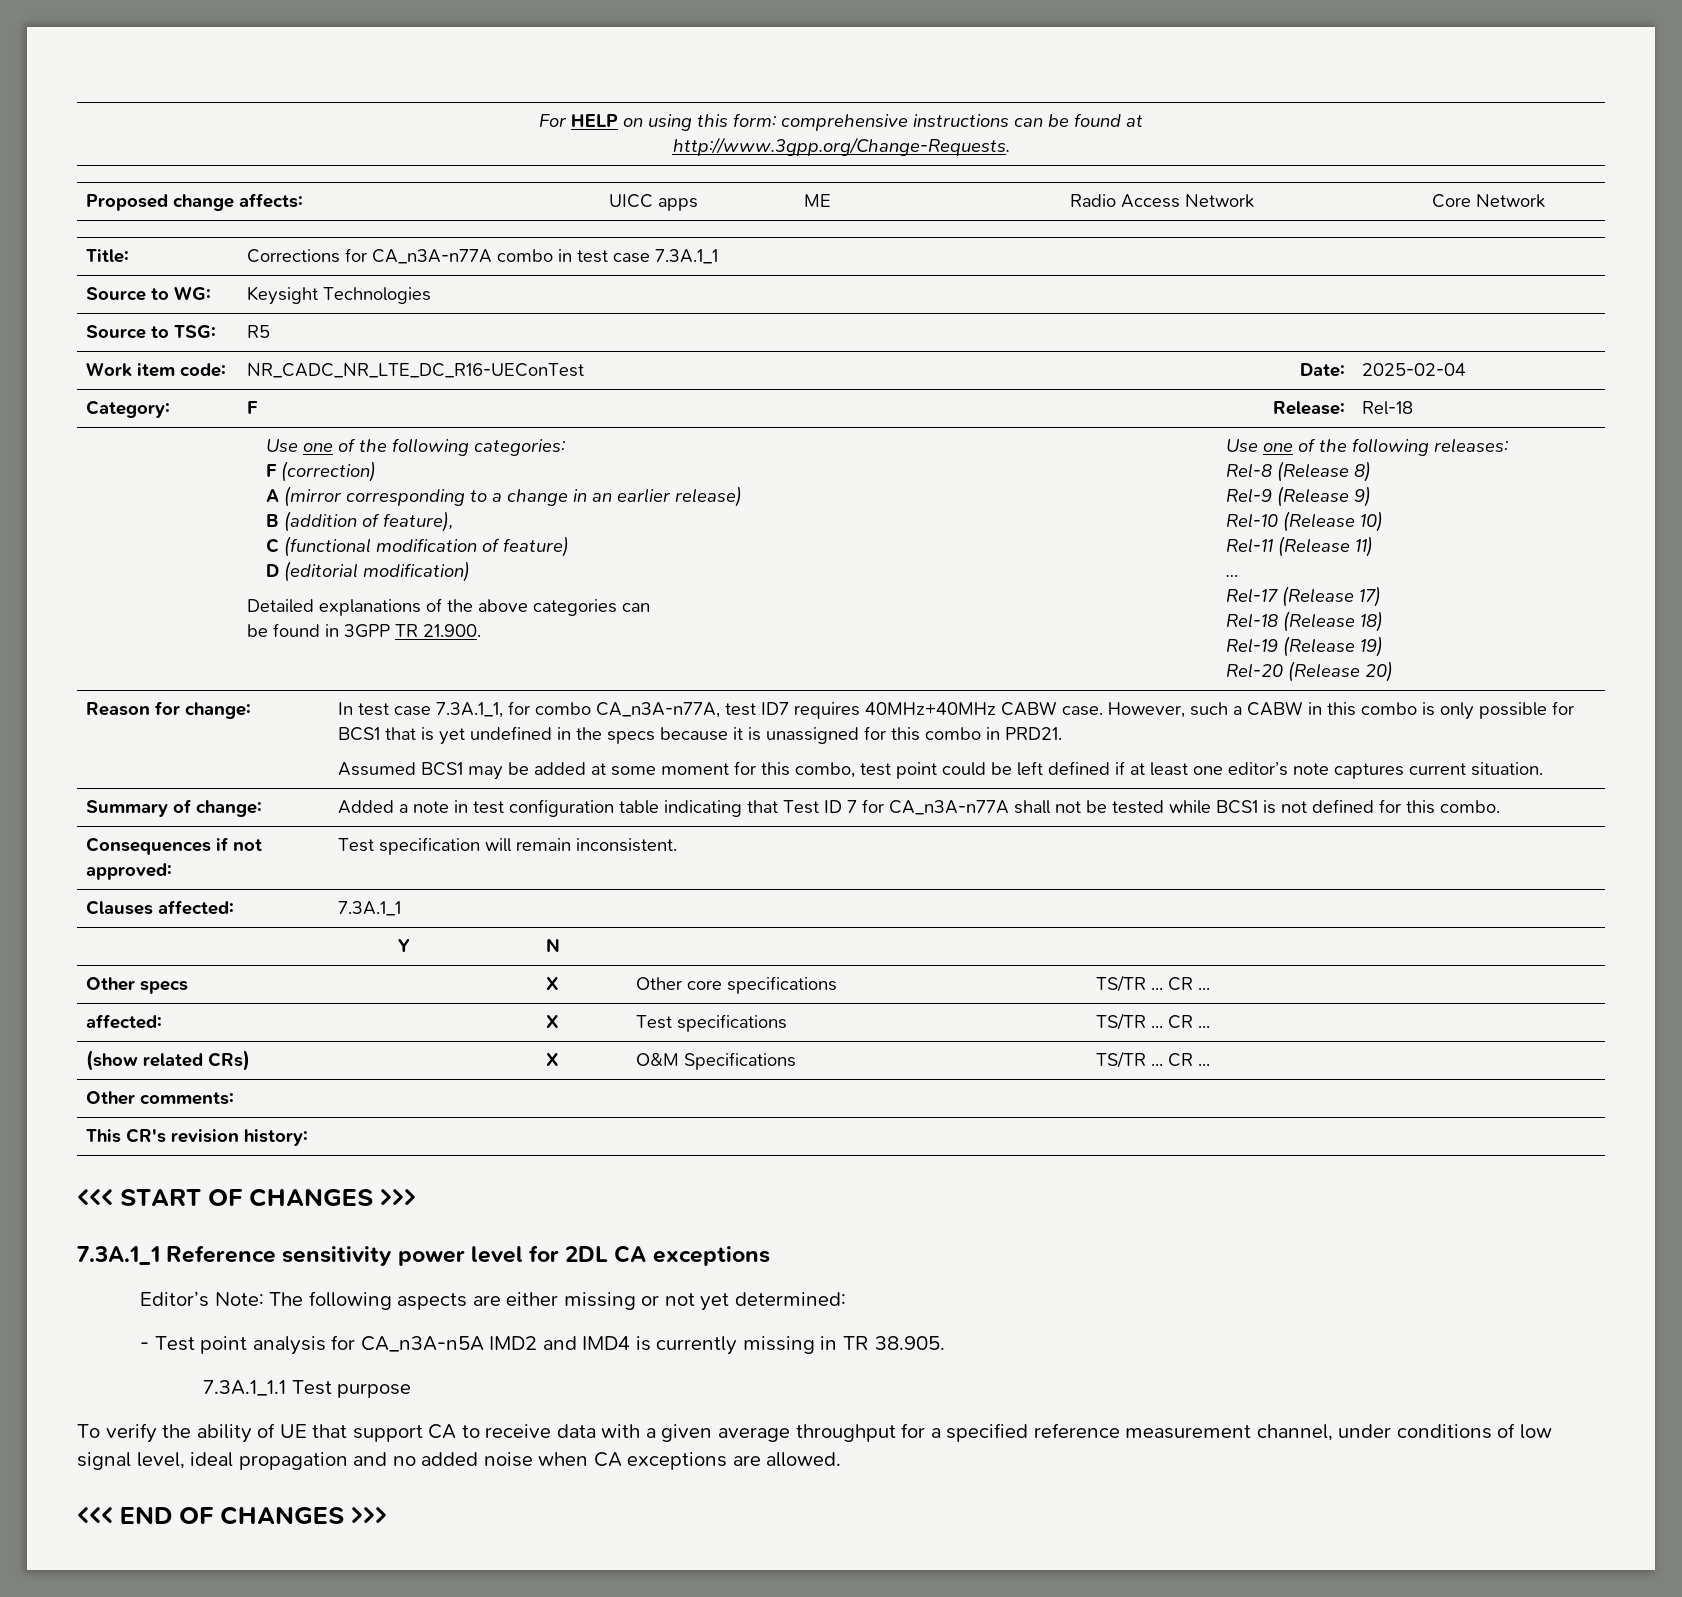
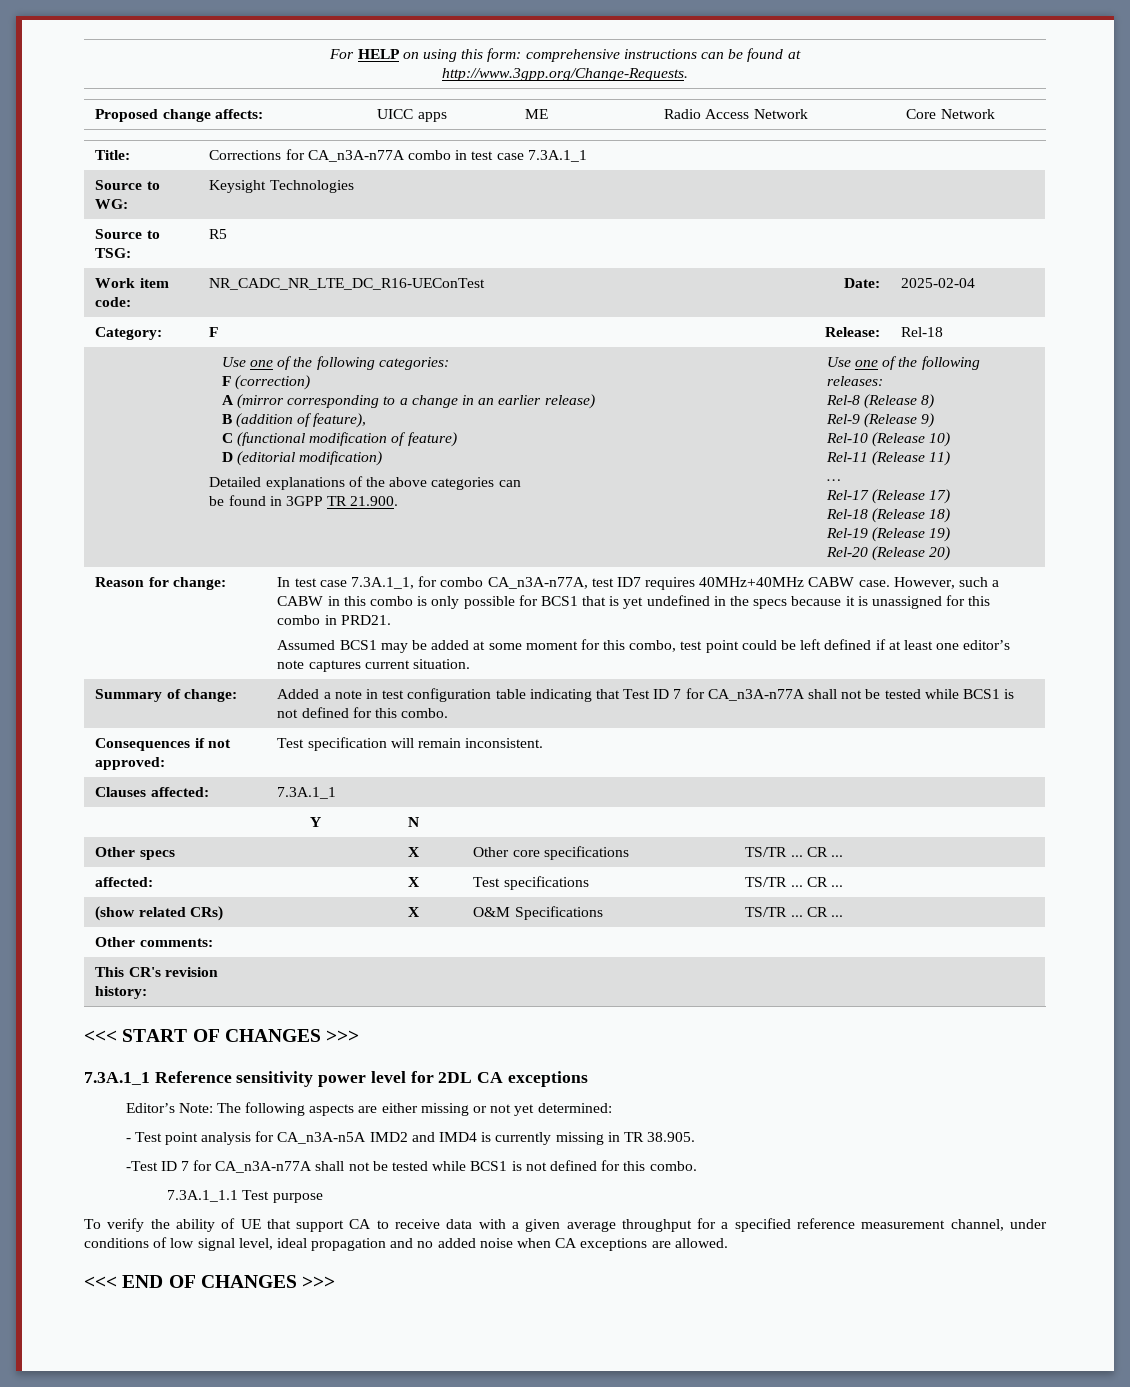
+ -Test ID 7 for CA_n3A-n77A shall not be tested while BCS1 is not defined for this combo.

